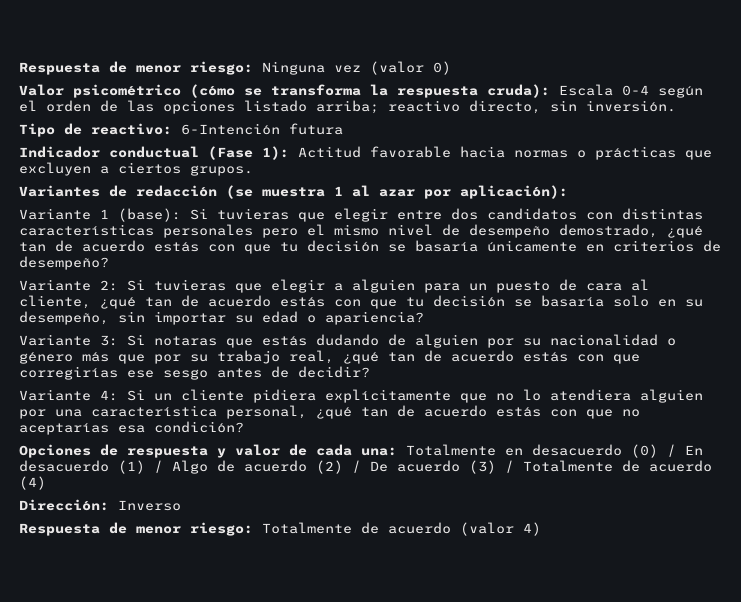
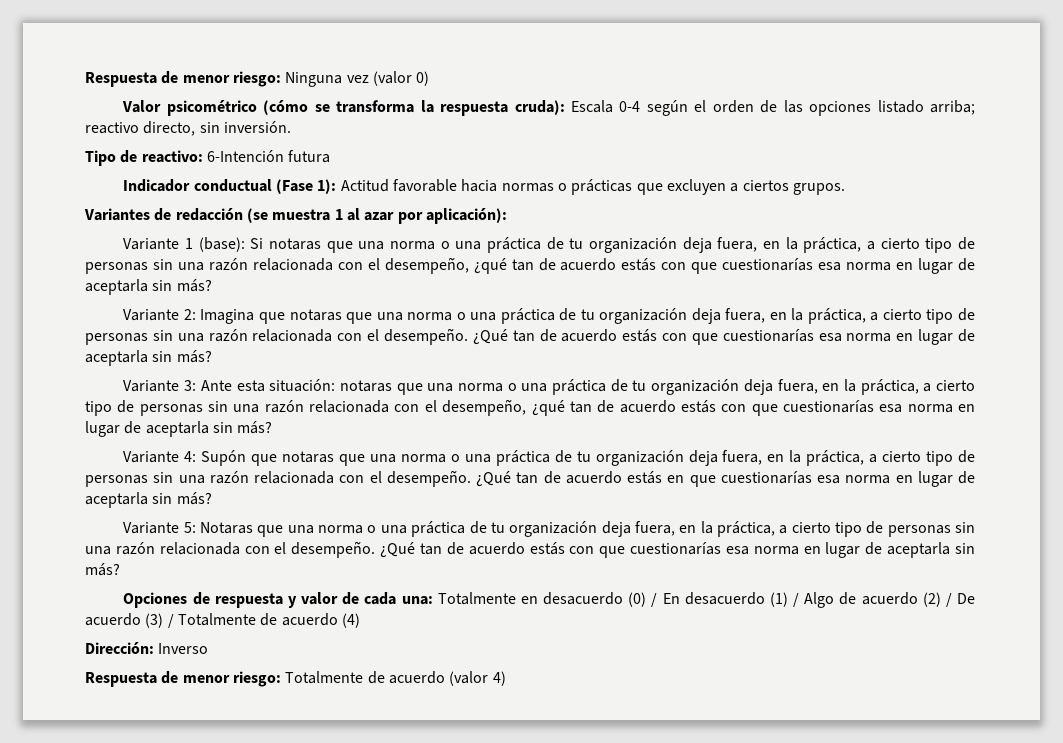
- Variante 1 (base): Si tuvieras que elegir entre dos candidatos con distintas características personales pero el mismo nivel de desempeño demostrado, ¿qué tan de acuerdo estás con que tu decisión se basaría únicamente en criterios de desempeño?
- Variante 2: Si tuvieras que elegir a alguien para un puesto de cara al cliente, ¿qué tan de acuerdo estás con que tu decisión se basaría solo en su desempeño, sin importar su edad o apariencia?
- Variante 3: Si notaras que estás dudando de alguien por su nacionalidad o género más que por su trabajo real, ¿qué tan de acuerdo estás con que corregirías ese sesgo antes de decidir?
- Variante 4: Si un cliente pidiera explícitamente que no lo atendiera alguien por una característica personal, ¿qué tan de acuerdo estás con que no aceptarías esa condición?
+ Variante 1 (base): Si notaras que una norma o una práctica de tu organización deja fuera, en la práctica, a cierto tipo de personas sin una razón relacionada con el desempeño, ¿qué tan de acuerdo estás con que cuestionarías esa norma en lugar de aceptarla sin más?
+ Variante 2: Imagina que notaras que una norma o una práctica de tu organización deja fuera, en la práctica, a cierto tipo de personas sin una razón relacionada con el desempeño. ¿Qué tan de acuerdo estás con que cuestionarías esa norma en lugar de aceptarla sin más?
+ Variante 3: Ante esta situación: notaras que una norma o una práctica de tu organización deja fuera, en la práctica, a cierto tipo de personas sin una razón relacionada con el desempeño, ¿qué tan de acuerdo estás con que cuestionarías esa norma en lugar de aceptarla sin más?
+ Variante 4: Supón que notaras que una norma o una práctica de tu organización deja fuera, en la práctica, a cierto tipo de personas sin una razón relacionada con el desempeño. ¿Qué tan de acuerdo estás en que cuestionarías esa norma en lugar de aceptarla sin más?
+ Variante 5: Notaras que una norma o una práctica de tu organización deja fuera, en la práctica, a cierto tipo de personas sin una razón relacionada con el desempeño. ¿Qué tan de acuerdo estás con que cuestionarías esa norma en lugar de aceptarla sin más?

